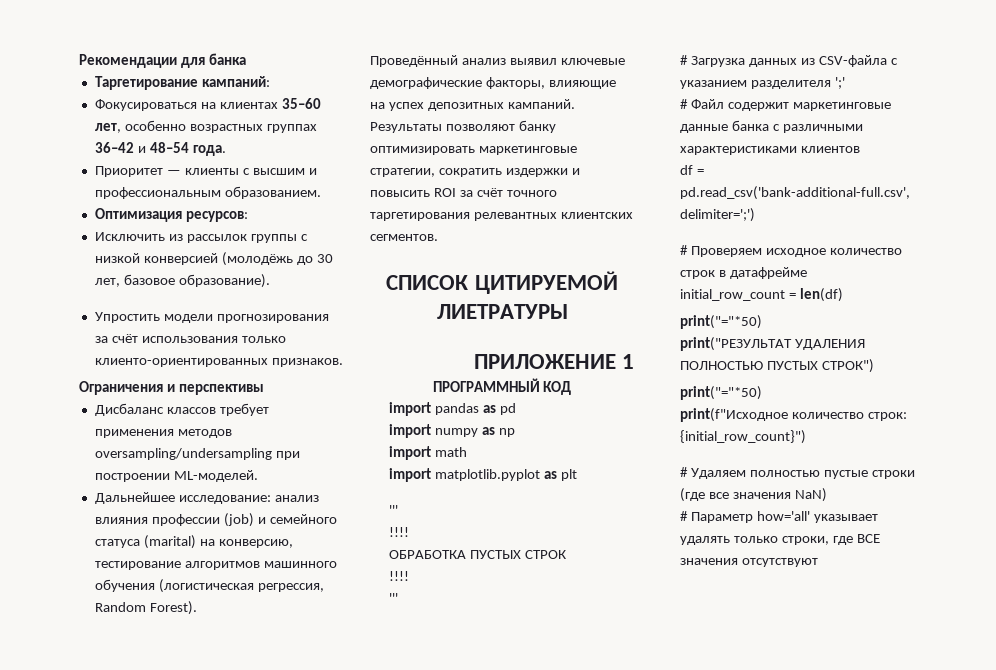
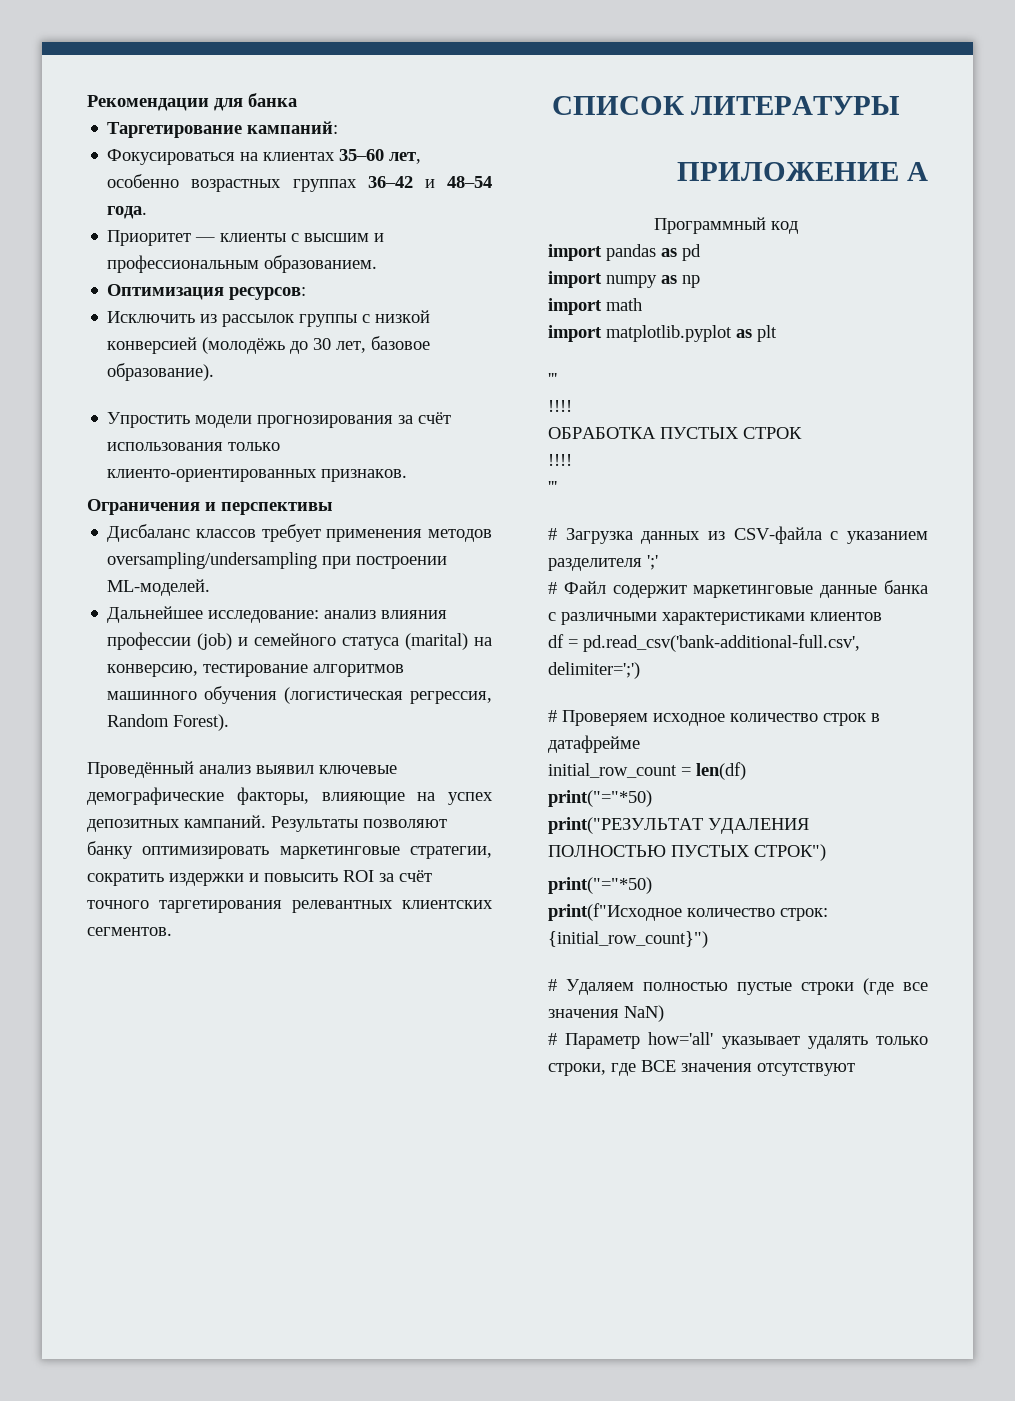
- СПИСОК ЦИТИРУЕМОЙ ЛИЕТРАТУРЫ
+ СПИСОК ЛИТЕРАТУРЫ
- ПРИЛОЖЕНИЕ 1
- ПРОГРАММНЫЙ КОД
+ ПРИЛОЖЕНИЕ А
+ Программный код

